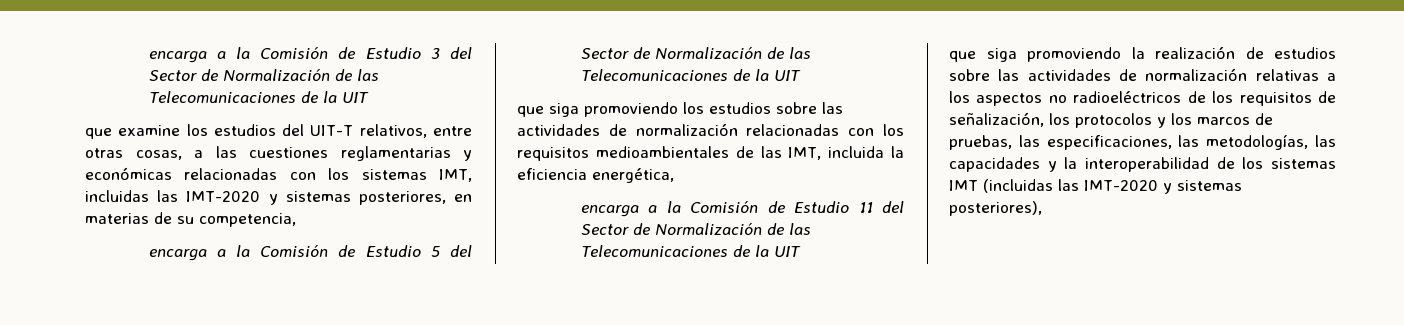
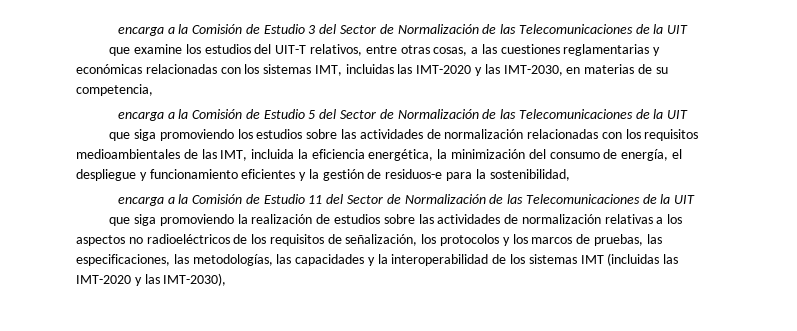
- que examine los estudios del UIT-T relativos, entre otras cosas, a las cuestiones reglamentarias y económicas relacionadas con los sistemas IMT, incluidas las IMT-2020 y sistemas posteriores, en materias de su competencia,
+ que examine los estudios del UIT-T relativos, entre otras cosas, a las cuestiones reglamentarias y económicas relacionadas con los sistemas IMT, incluidas las IMT-2020 y las IMT-2030, en materias de su competencia,
- que siga promoviendo los estudios sobre las actividades de normalización relacionadas con los requisitos medioambientales de las IMT, incluida la eficiencia energética,
+ que siga promoviendo los estudios sobre las actividades de normalización relacionadas con los requisitos medioambientales de las IMT, incluida la eficiencia energética, la minimización del consumo de energía, el despliegue y funcionamiento eficientes y la gestión de residuos-e para la sostenibilidad,
- que siga promoviendo la realización de estudios sobre las actividades de normalización relativas a los aspectos no radioeléctricos de los requisitos de señalización, los protocolos y los marcos de pruebas, las especificaciones, las metodologías, las capacidades y la interoperabilidad de los sistemas IMT (incluidas las IMT-2020 y sistemas posteriores),
+ que siga promoviendo la realización de estudios sobre las actividades de normalización relativas a los aspectos no radioeléctricos de los requisitos de señalización, los protocolos y los marcos de pruebas, las especificaciones, las metodologías, las capacidades y la interoperabilidad de los sistemas IMT (incluidas las IMT-2020 y las IMT-2030),

